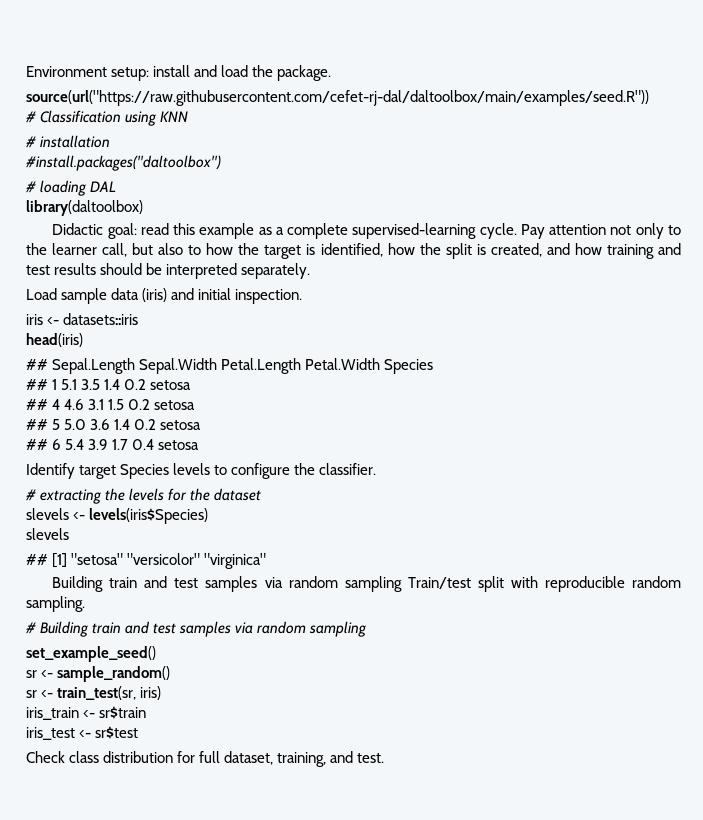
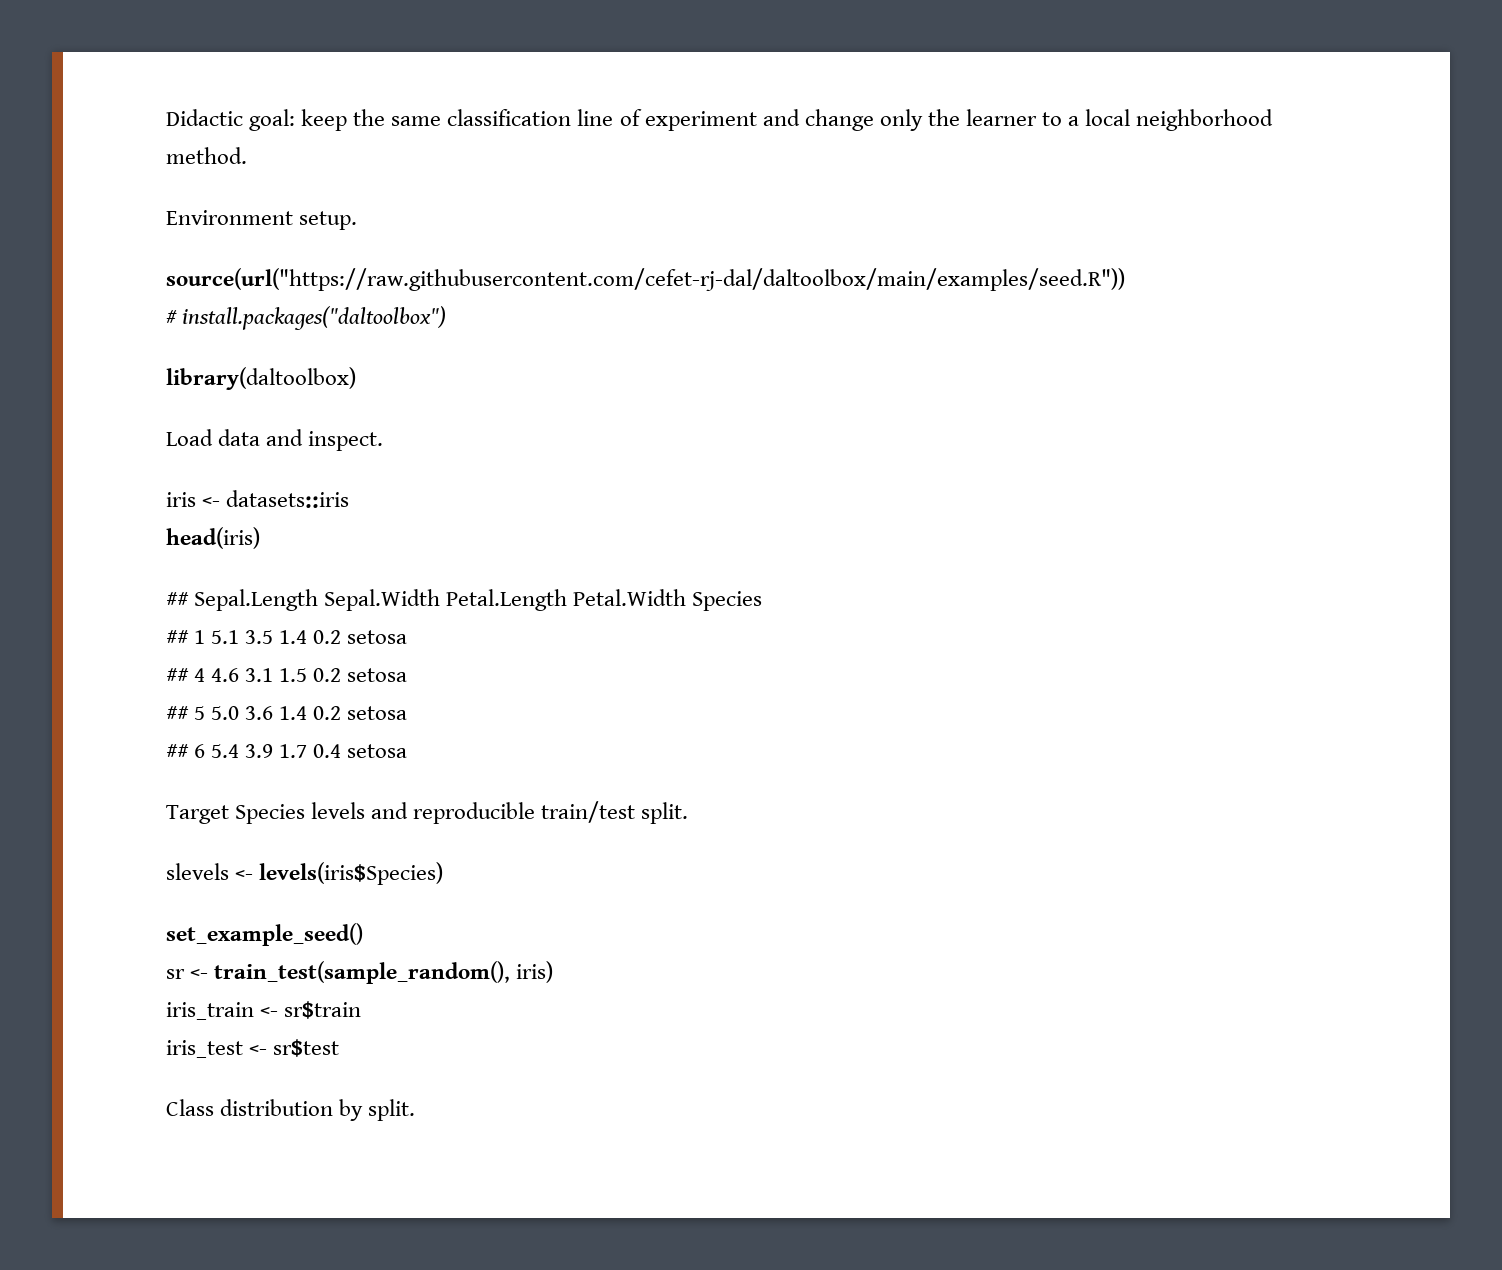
- Environment setup: install and load the package.
+ Didactic goal: keep the same classification line of experiment and change only the learner to a local neighborhood method.
+ Environment setup.
  source(url("https://raw.githubusercontent.com/cefet-rj-dal/daltoolbox/main/examples/seed.R"))
- # Classification using KNN
- # installation
- #install.packages("daltoolbox")
- # loading DAL
+ # install.packages("daltoolbox")
  library(daltoolbox)
- Didactic goal: read this example as a complete supervised-learning cycle. Pay attention not only to the learner call, but also to how the target is identified, how the split is created, and how training and test results should be interpreted separately.
- Load sample data (iris) and initial inspection.
+ Load data and inspect.
- Identify target Species levels to configure the classifier.
- # extracting the levels for the dataset
+ Target Species levels and reproducible train/test split.
  slevels <- levels(iris$Species)
- slevels
- ## [1] "setosa" "versicolor" "virginica"
- Building train and test samples via random sampling Train/test split with reproducible random sampling.
- # Building train and test samples via random sampling
- sr <- sample_random()
- sr <- train_test(sr, iris)
+ sr <- train_test(sample_random(), iris)
- Check class distribution for full dataset, training, and test.
+ Class distribution by split.

